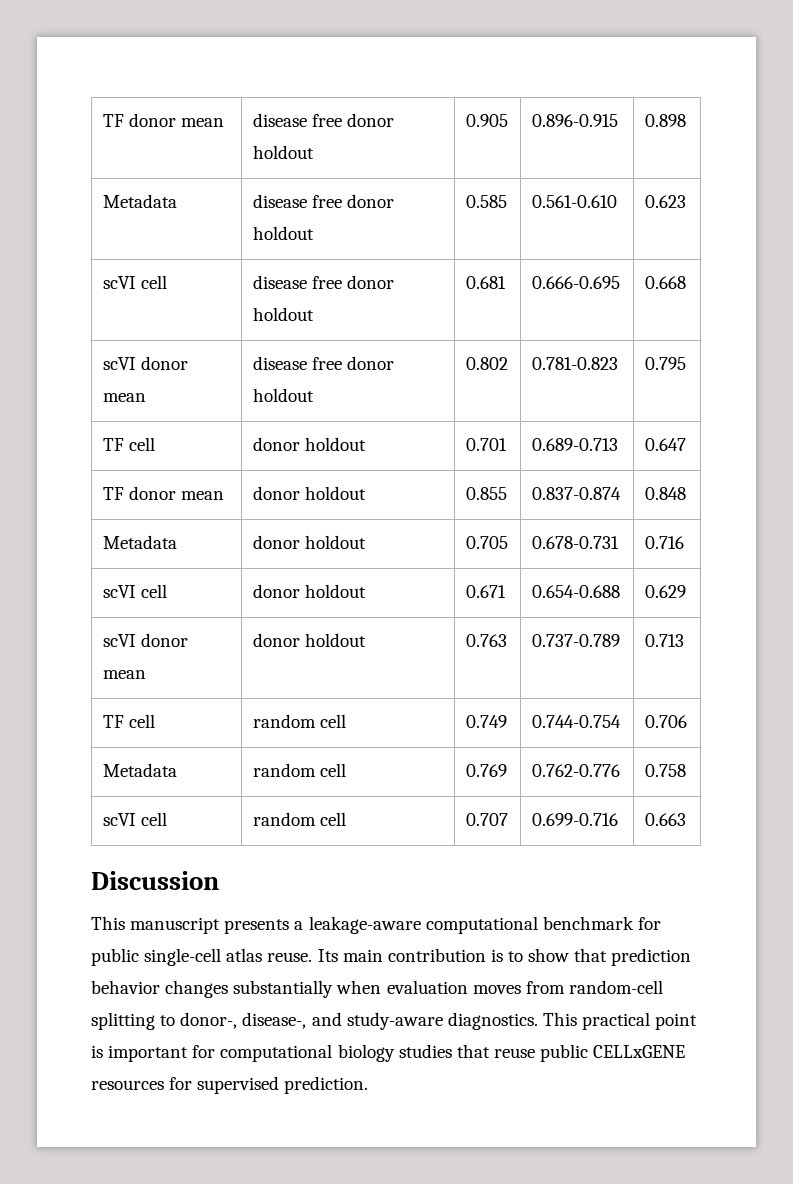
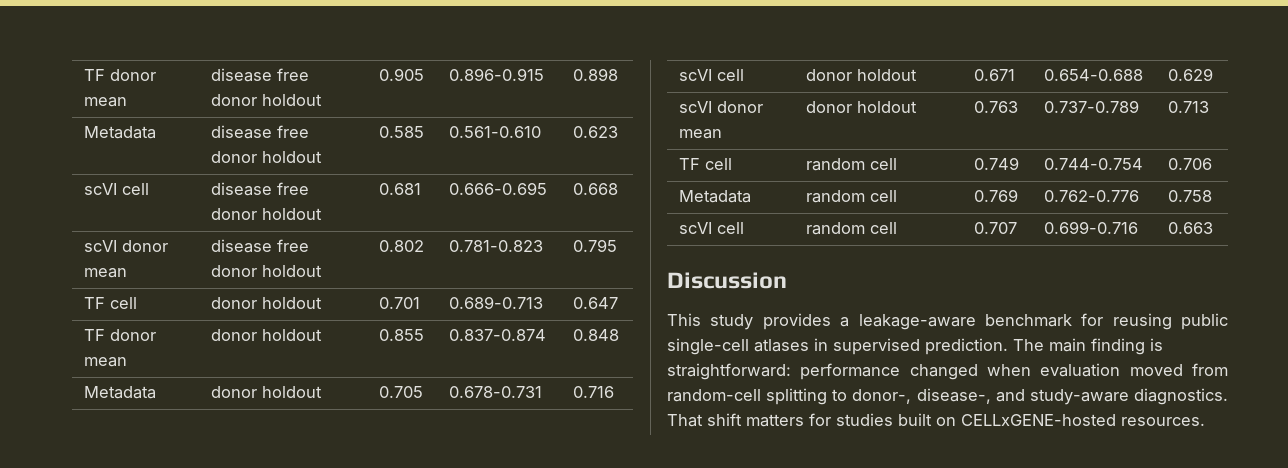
- This manuscript presents a leakage-aware computational benchmark for public single-cell atlas reuse. Its main contribution is to show that prediction behavior changes substantially when evaluation moves from random-cell splitting to donor-, disease-, and study-aware diagnostics.
+ This study provides a leakage-aware benchmark for reusing public single-cell atlases in supervised prediction. The main finding is straightforward: performance changed when evaluation moved from random-cell splitting to donor-, disease-, and study-aware diagnostics.
- This practical point is important for computational biology studies that reuse public CELLxGENE resources for supervised prediction.
+ That shift matters for studies built on CELLxGENE-hosted resources.

